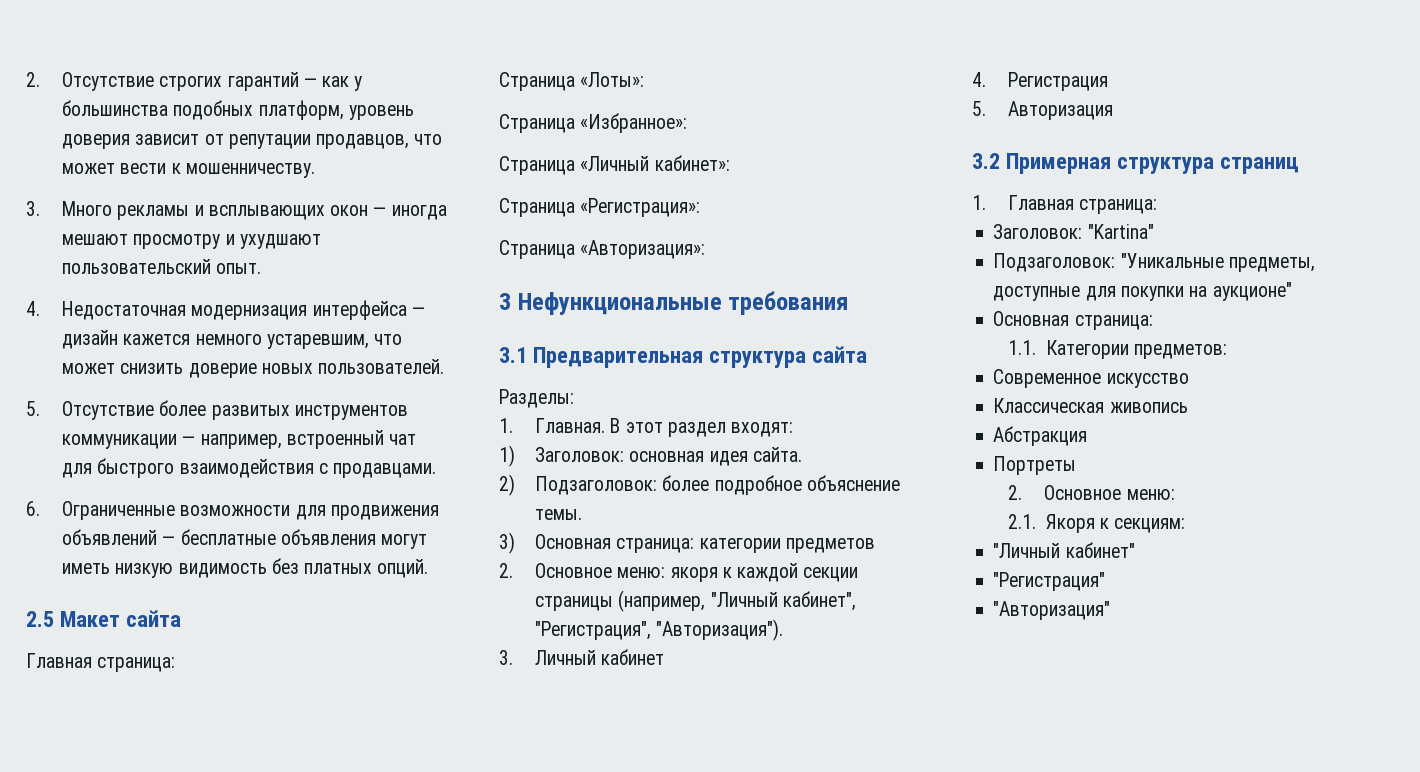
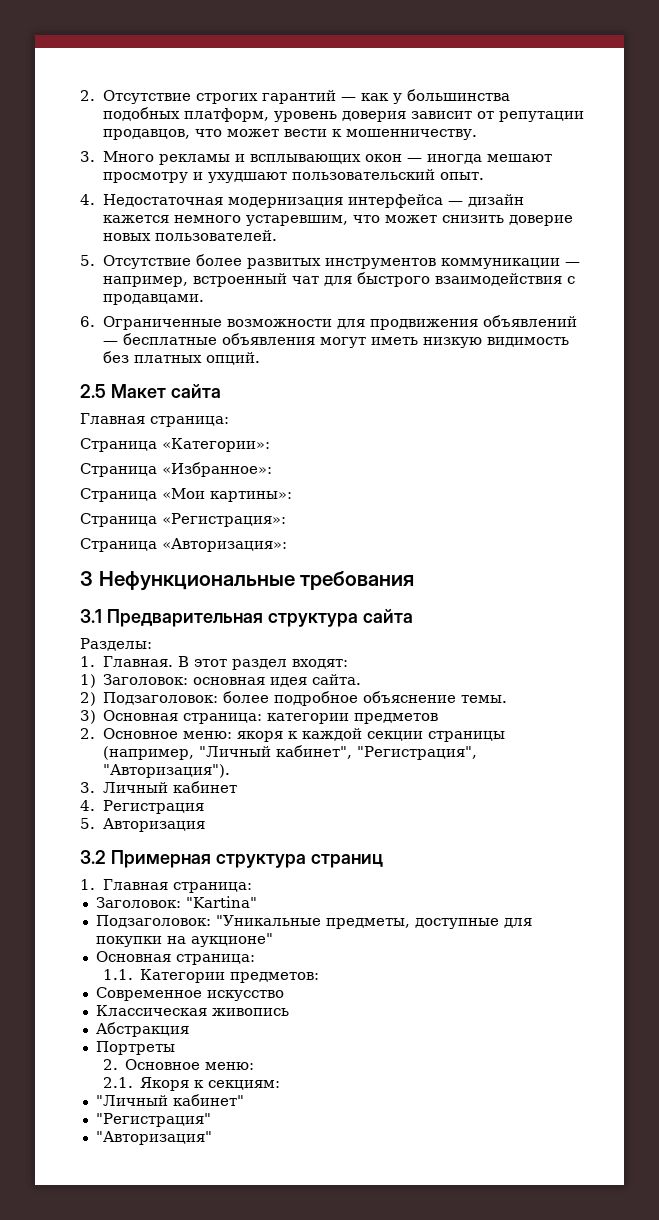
- Страница «Лоты»:
+ Страница «Категории»:
- Страница «Личный кабинет»:
+ Страница «Мои картины»:

